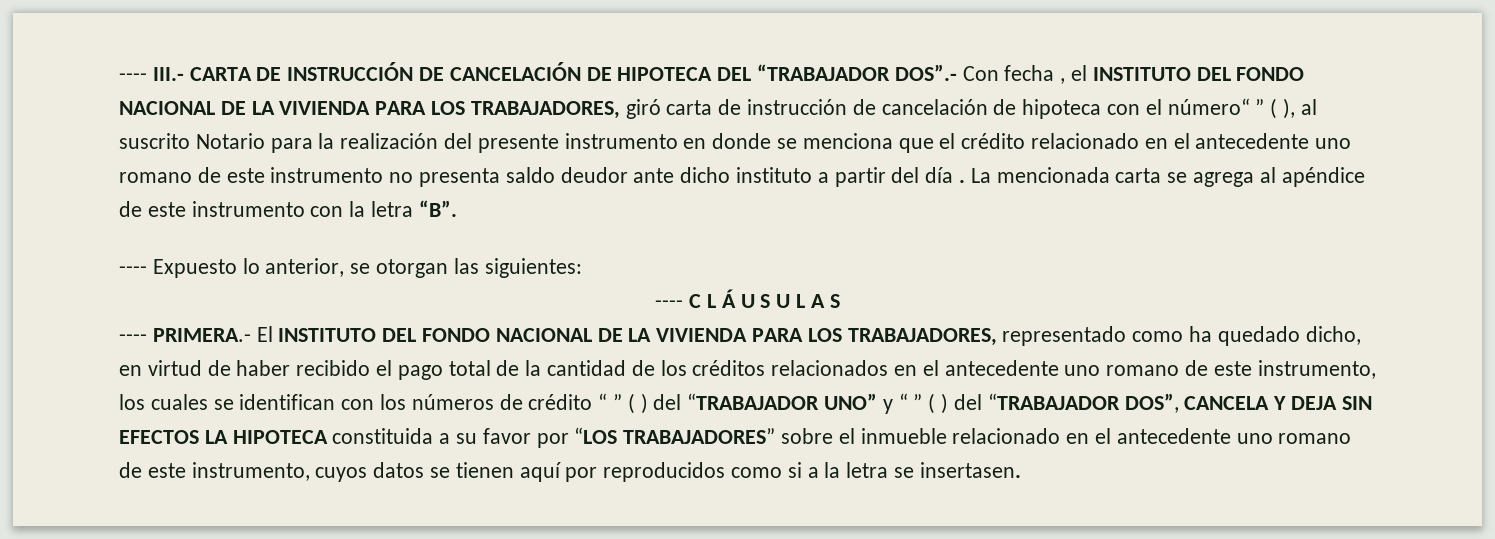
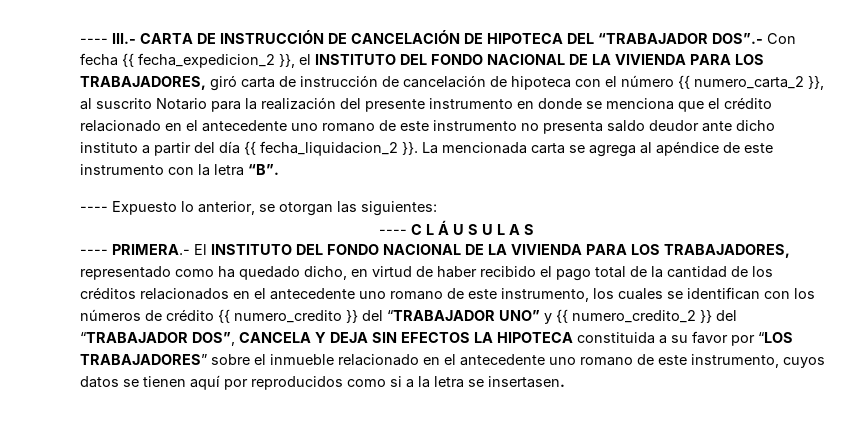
- ---- III.- CARTA DE INSTRUCCIÓN DE CANCELACIÓN DE HIPOTECA DEL “TRABAJADOR DOS”.- Con fecha , el INSTITUTO DEL FONDO NACIONAL DE LA VIVIENDA PARA LOS TRABAJADORES, giró carta de instrucción de cancelación de hipoteca con el número“ ” ( ), al suscrito Notario para la realización del presente instrumento en donde se menciona que el crédito relacionado en el antecedente uno romano de este instrumento no presenta saldo deudor ante dicho instituto a partir del día .
+ ---- III.- CARTA DE INSTRUCCIÓN DE CANCELACIÓN DE HIPOTECA DEL “TRABAJADOR DOS”.- Con fecha {{ fecha_expedicion_2 }}, el INSTITUTO DEL FONDO NACIONAL DE LA VIVIENDA PARA LOS TRABAJADORES, giró carta de instrucción de cancelación de hipoteca con el número {{ numero_carta_2 }}, al suscrito Notario para la realización del presente instrumento en donde se menciona que el crédito relacionado en el antecedente uno romano de este instrumento no presenta saldo deudor ante dicho instituto a partir del día {{ fecha_liquidacion_2 }}.
- ---- PRIMERA.- El INSTITUTO DEL FONDO NACIONAL DE LA VIVIENDA PARA LOS TRABAJADORES, representado como ha quedado dicho, en virtud de haber recibido el pago total de la cantidad de los créditos relacionados en el antecedente uno romano de este instrumento, los cuales se identifican con los números de crédito “ ” ( ) del “TRABAJADOR UNO” y “ ” ( ) del “TRABAJADOR DOS”, CANCELA Y DEJA SIN EFECTOS LA HIPOTECA constituida a su favor por “LOS TRABAJADORES” sobre el inmueble relacionado en el antecedente uno romano de este instrumento, cuyos datos se tienen aquí por reproducidos como si a la letra se insertasen.
+ ---- PRIMERA.- El INSTITUTO DEL FONDO NACIONAL DE LA VIVIENDA PARA LOS TRABAJADORES, representado como ha quedado dicho, en virtud de haber recibido el pago total de la cantidad de los créditos relacionados en el antecedente uno romano de este instrumento, los cuales se identifican con los números de crédito {{ numero_credito }} del “TRABAJADOR UNO” y {{ numero_credito_2 }} del “TRABAJADOR DOS”, CANCELA Y DEJA SIN EFECTOS LA HIPOTECA constituida a su favor por “LOS TRABAJADORES” sobre el inmueble relacionado en el antecedente uno romano de este instrumento, cuyos datos se tienen aquí por reproducidos como si a la letra se insertasen.

